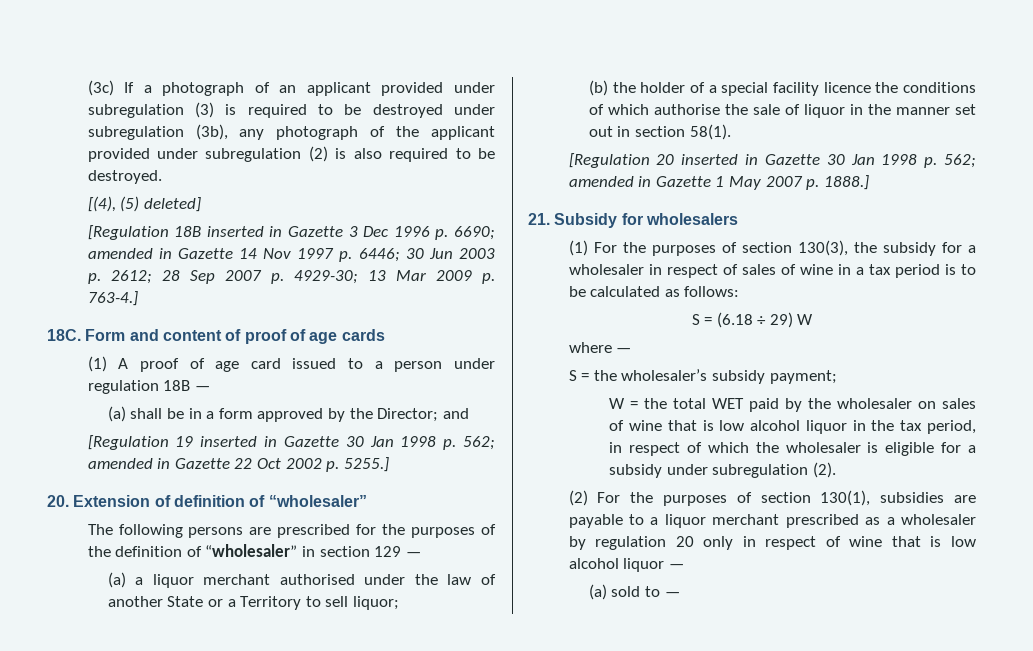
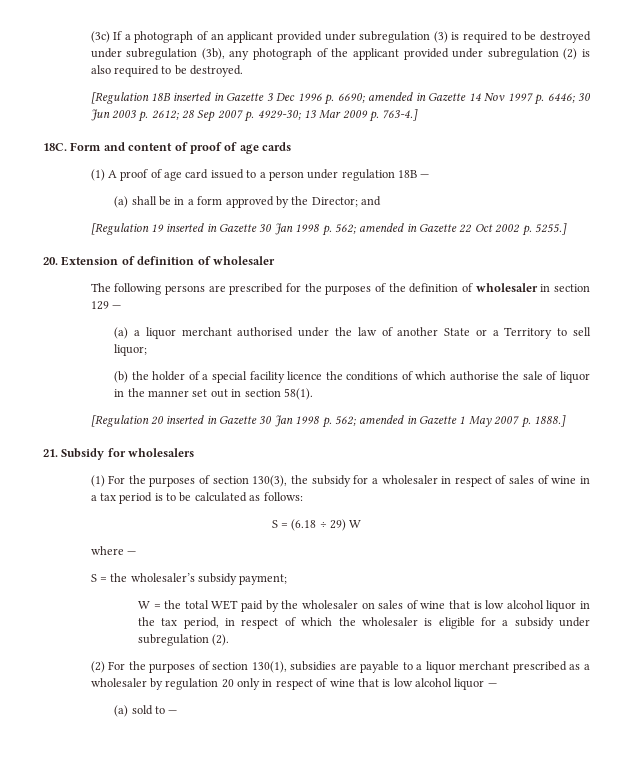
- [(4), (5) deleted]
- 20. Extension of definition of “wholesaler”
+ 20. Extension of definition of wholesaler
- The following persons are prescribed for the purposes of the definition of “wholesaler” in section 129 —
+ The following persons are prescribed for the purposes of the definition of wholesaler in section 129 —

